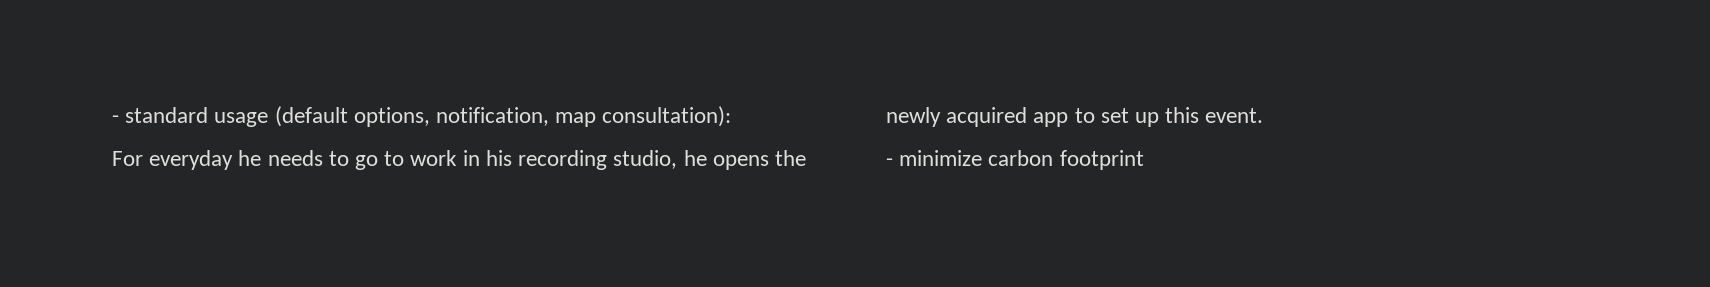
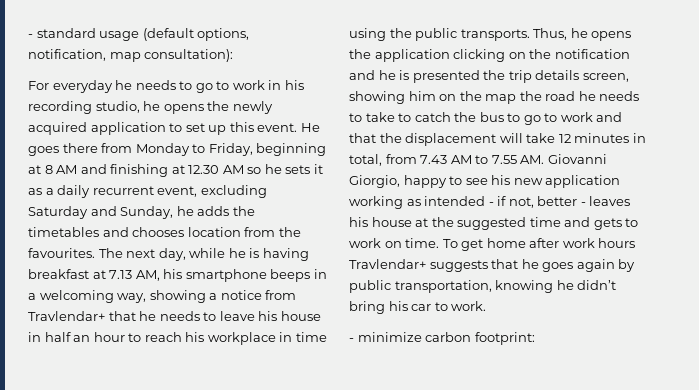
- For everyday he needs to go to work in his recording studio, he opens the newly acquired app to set up this event.
+ For everyday he needs to go to work in his recording studio, he opens the newly acquired application to set up this event. He goes there from Monday to Friday, beginning at 8 AM and finishing at 12.30 AM so he sets it as a daily recurrent event, excluding Saturday and Sunday, he adds the timetables and chooses location from the favourites. The next day, while he is having breakfast at 7.13 AM, his smartphone beeps in a welcoming way, showing a notice from Travlendar+ that he needs to leave his house in half an hour to reach his workplace in time using the public transports. Thus, he opens the application clicking on the notification and he is presented the trip details screen, showing him on the map the road he needs to take to catch the bus to go to work and that the displacement will take 12 minutes in total, from 7.43 AM to 7.55 AM. Giovanni Giorgio, happy to see his new application working as intended - if not, better - leaves his house at the suggested time and gets to work on time. To get home after work hours Travlendar+ suggests that he goes again by public transportation, knowing he didn’t bring his car to work.
- - minimize carbon footprint
+ - minimize carbon footprint:

